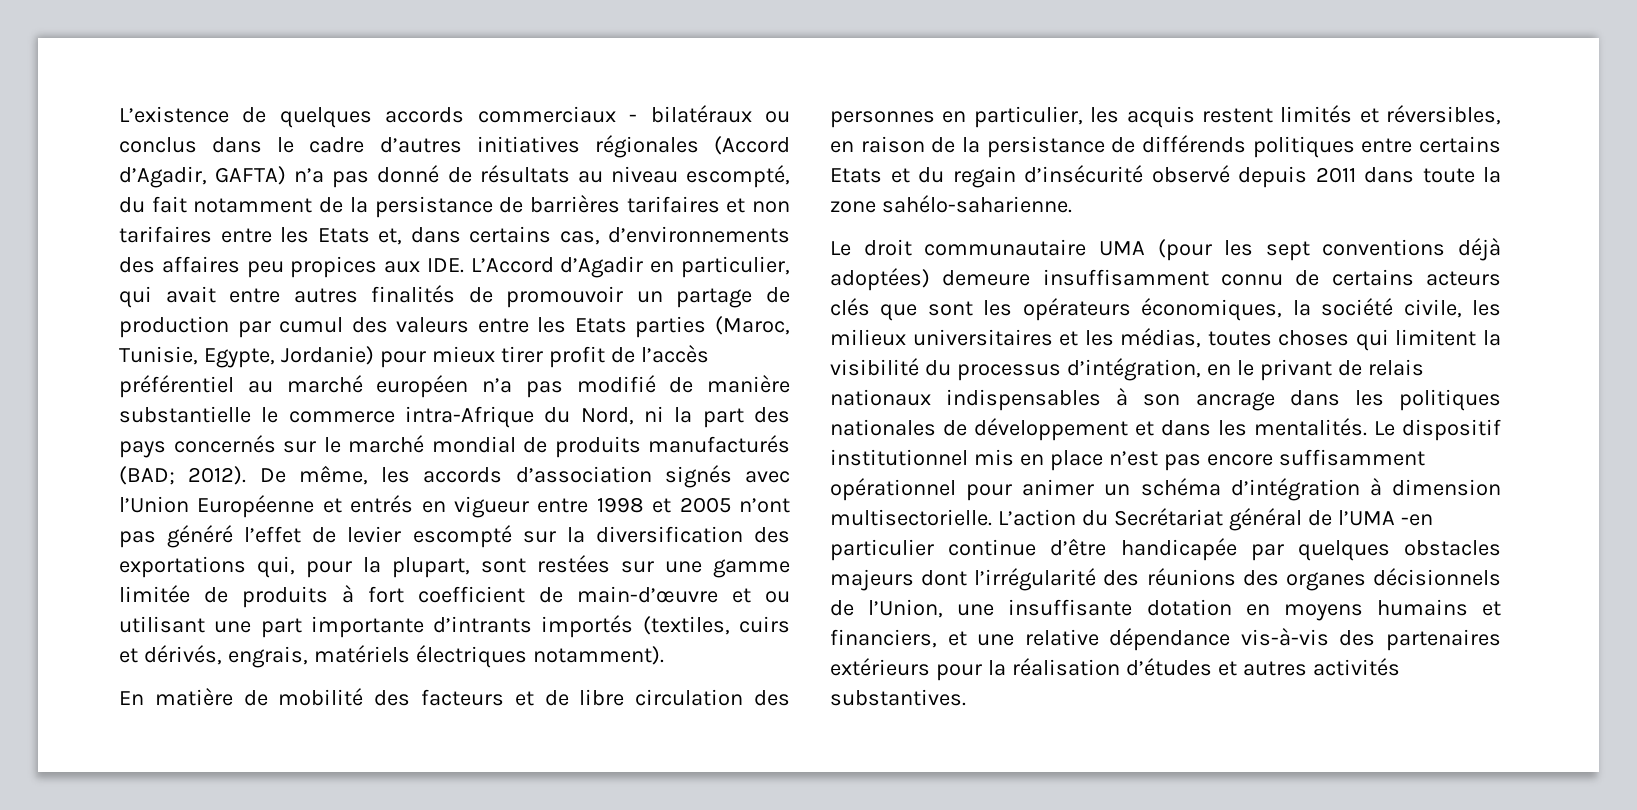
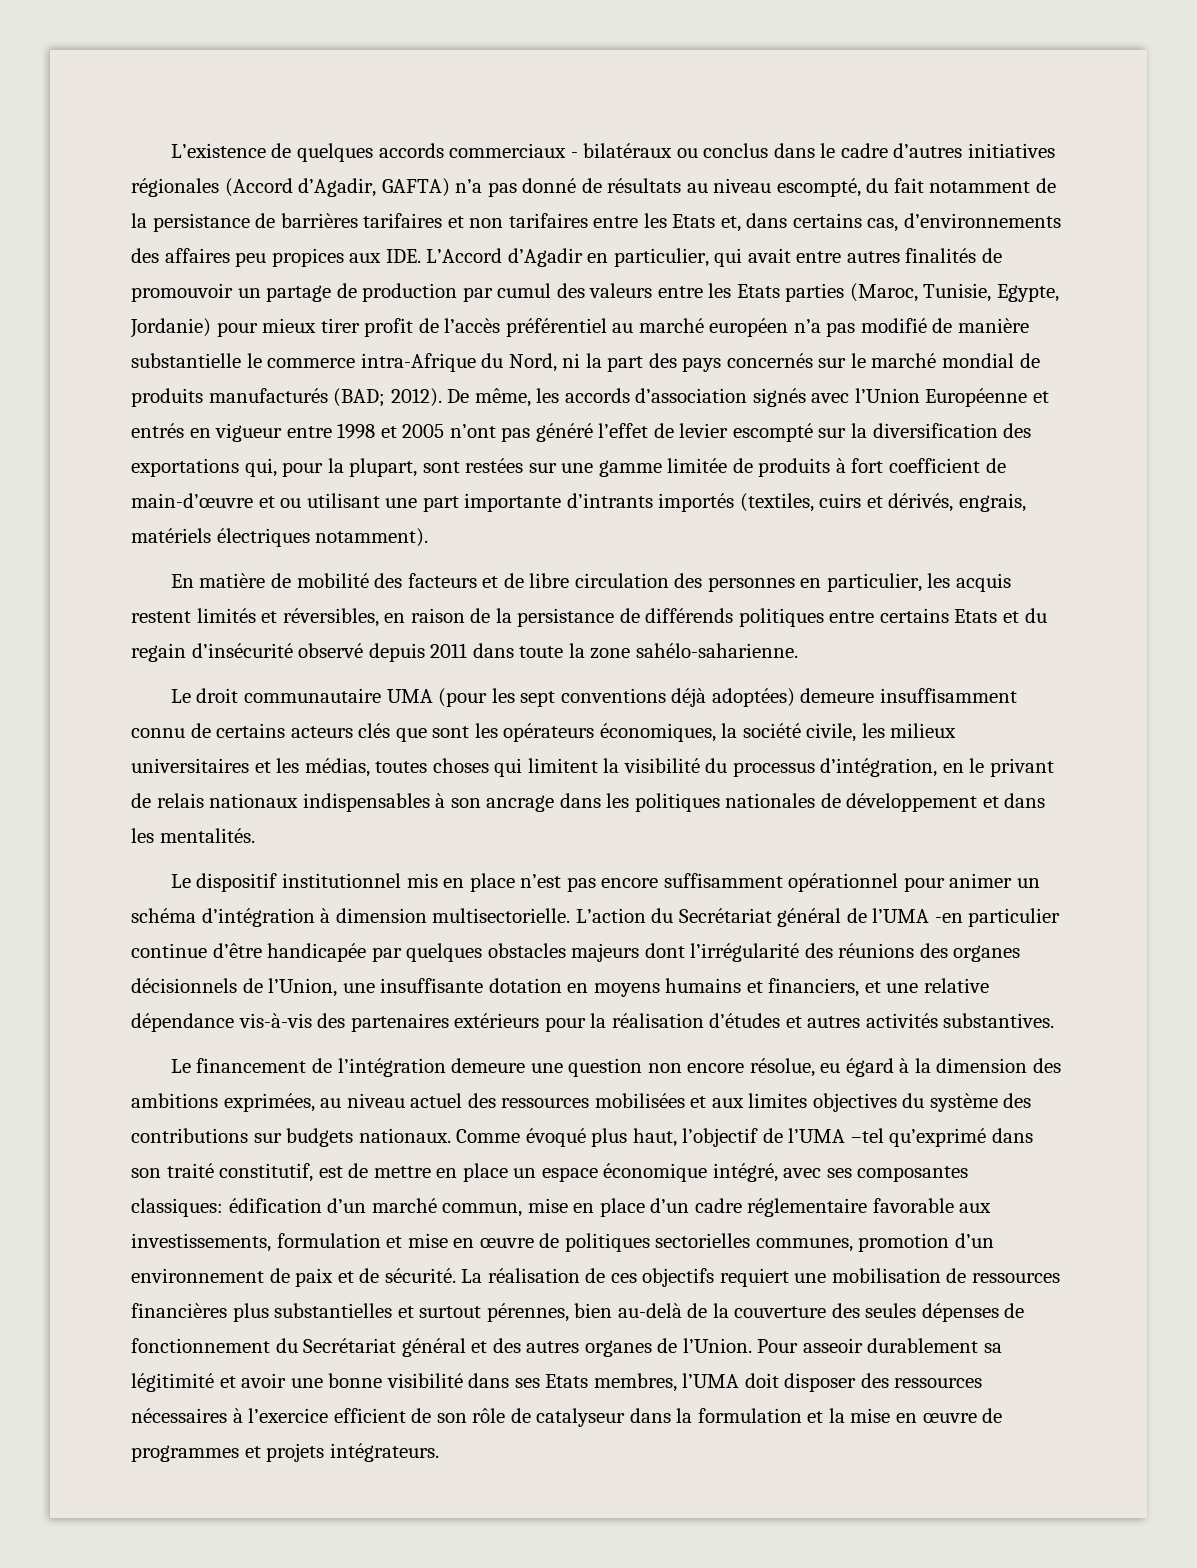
- Le droit communautaire UMA (pour les sept conventions déjà adoptées) demeure insuffisamment connu de certains acteurs clés que sont les opérateurs économiques, la société civile, les milieux universitaires et les médias, toutes choses qui limitent la visibilité du processus d’intégration, en le privant de relais nationaux indispensables à son ancrage dans les politiques nationales de développement et dans les mentalités. Le dispositif institutionnel mis en place n’est pas encore suffisamment opérationnel pour animer un schéma d’intégration à dimension multisectorielle.
+ Le droit communautaire UMA (pour les sept conventions déjà adoptées) demeure insuffisamment connu de certains acteurs clés que sont les opérateurs économiques, la société civile, les milieux universitaires et les médias, toutes choses qui limitent la visibilité du processus d’intégration, en le privant de relais nationaux indispensables à son ancrage dans les politiques nationales de développement et dans les mentalités.
+ Le dispositif institutionnel mis en place n’est pas encore suffisamment opérationnel pour animer un schéma d’intégration à dimension multisectorielle.
+ Le financement de l’intégration demeure une question non encore résolue, eu égard à la dimension des ambitions exprimées, au niveau actuel des ressources mobilisées et aux limites objectives du système des contributions sur budgets nationaux. Comme évoqué plus haut, l’objectif de l’UMA –tel qu’exprimé dans son traité constitutif, est de mettre en place un espace économique intégré, avec ses composantes classiques: édification d’un marché commun, mise en place d’un cadre réglementaire favorable aux investissements, formulation et mise en œuvre de politiques sectorielles communes, promotion d’un environnement de paix et de sécurité. La réalisation de ces objectifs requiert une mobilisation de ressources financières plus substantielles et surtout pérennes, bien au-delà de la couverture des seules dépenses de fonctionnement du Secrétariat général et des autres organes de l’Union. Pour asseoir durablement sa légitimité et avoir une bonne visibilité dans ses Etats membres, l’UMA doit disposer des ressources nécessaires à l’exercice efficient de son rôle de catalyseur dans la formulation et la mise en œuvre de programmes et projets intégrateurs.

